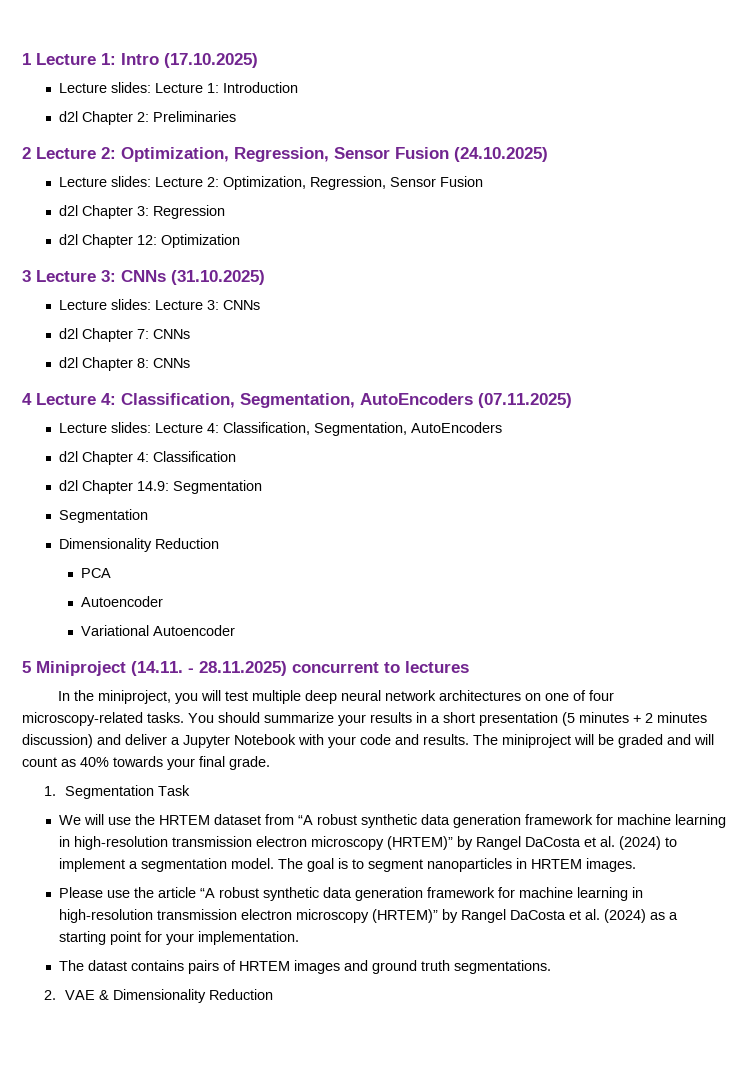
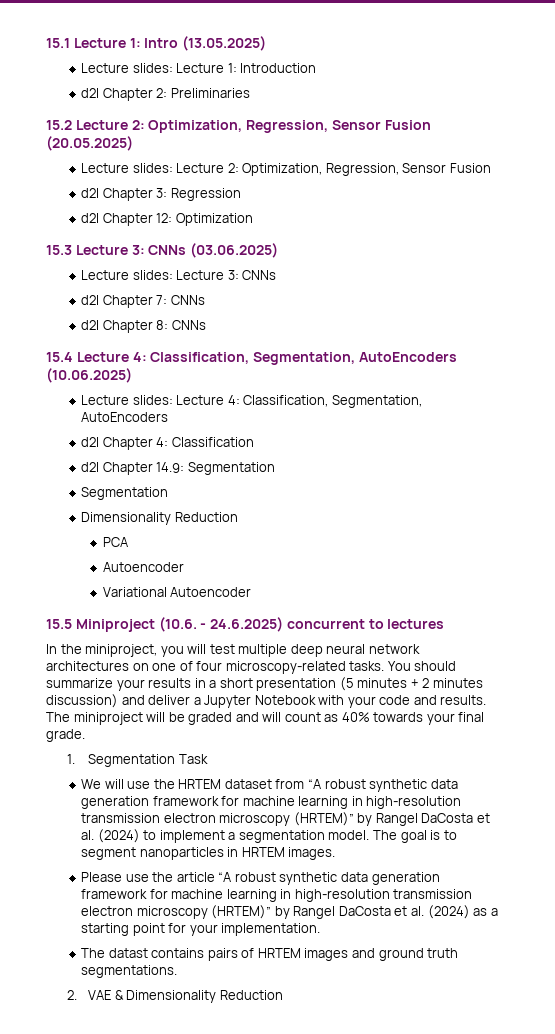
- 1 Lecture 1: Intro (17.10.2025)
+ 15.1 Lecture 1: Intro (13.05.2025)
- 2 Lecture 2: Optimization, Regression, Sensor Fusion (24.10.2025)
+ 15.2 Lecture 2: Optimization, Regression, Sensor Fusion (20.05.2025)
- 3 Lecture 3: CNNs (31.10.2025)
+ 15.3 Lecture 3: CNNs (03.06.2025)
- 4 Lecture 4: Classification, Segmentation, AutoEncoders (07.11.2025)
+ 15.4 Lecture 4: Classification, Segmentation, AutoEncoders (10.06.2025)
- 5 Miniproject (14.11. - 28.11.2025) concurrent to lectures
+ 15.5 Miniproject (10.6. - 24.6.2025) concurrent to lectures

